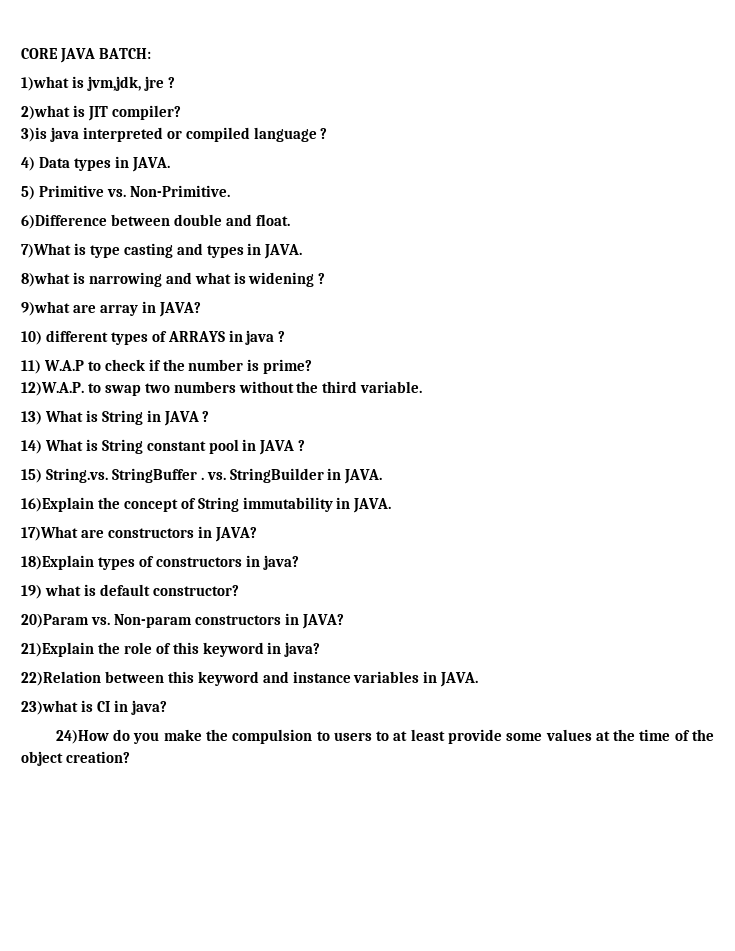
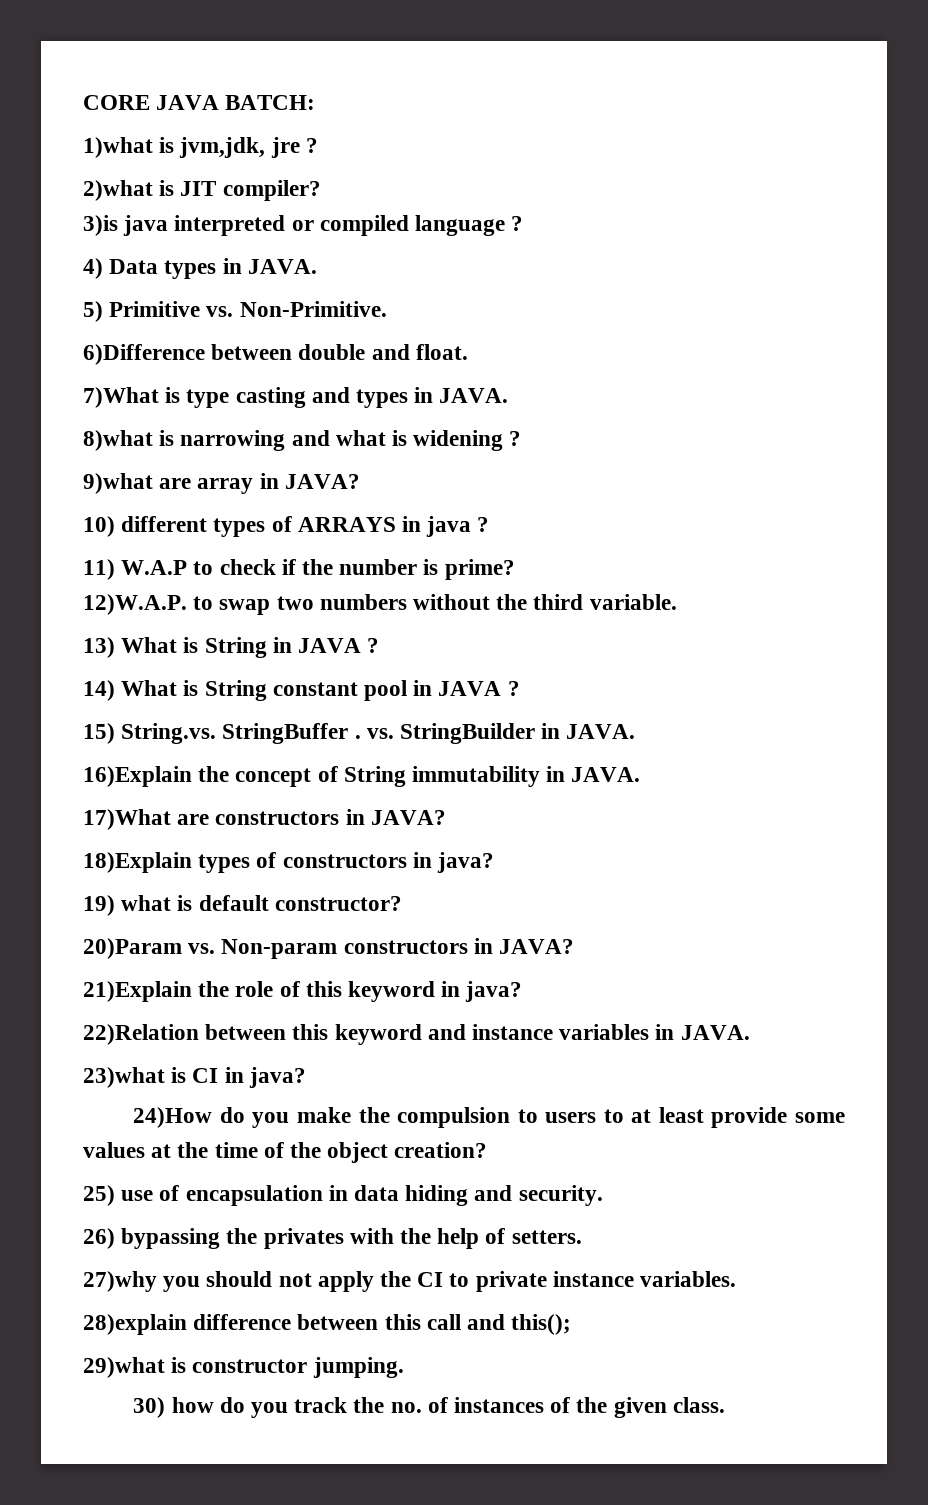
+ 25) use of encapsulation in data hiding and security.
+ 26) bypassing the privates with the help of setters.
+ 27)why you should not apply the CI to private instance variables.
+ 28)explain difference between this call and this();
+ 29)what is constructor jumping.
+ 30) how do you track the no. of instances of the given class.

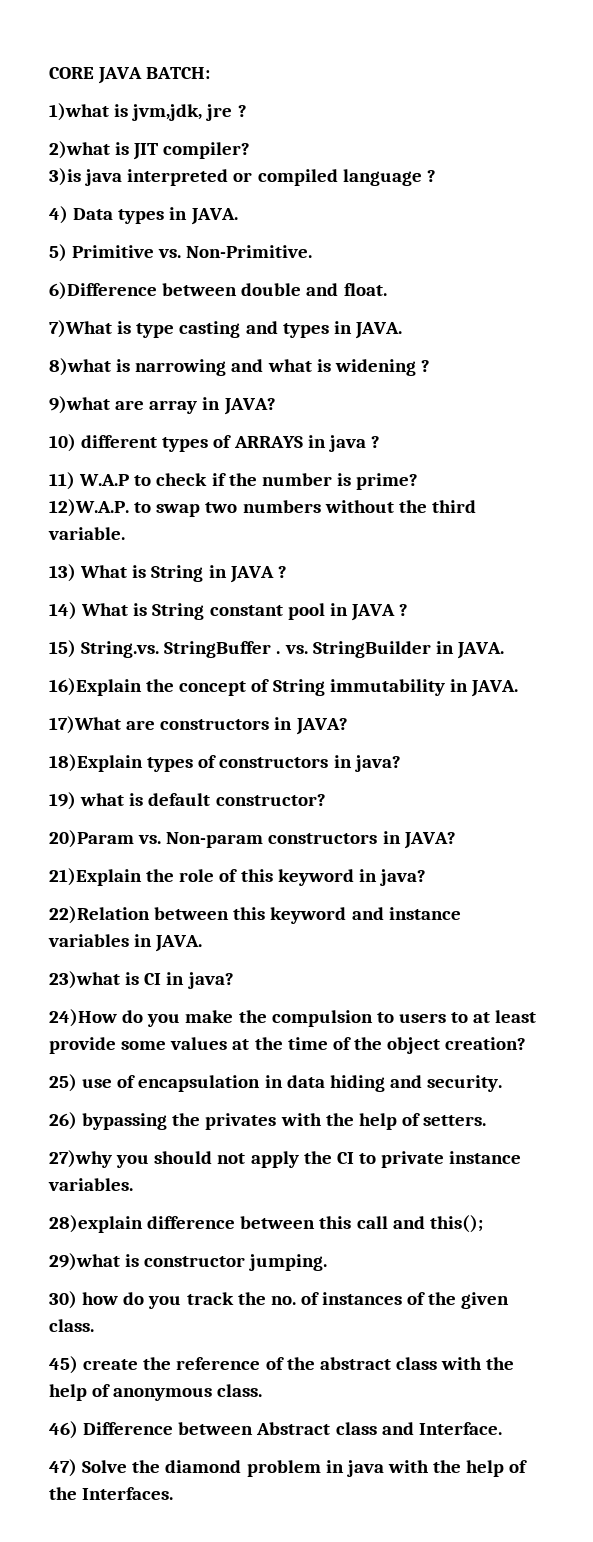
+ 45) create the reference of the abstract class with the help of anonymous class.
+ 46) Difference between Abstract class and Interface.
+ 47) Solve the diamond problem in java with the help of the Interfaces.

